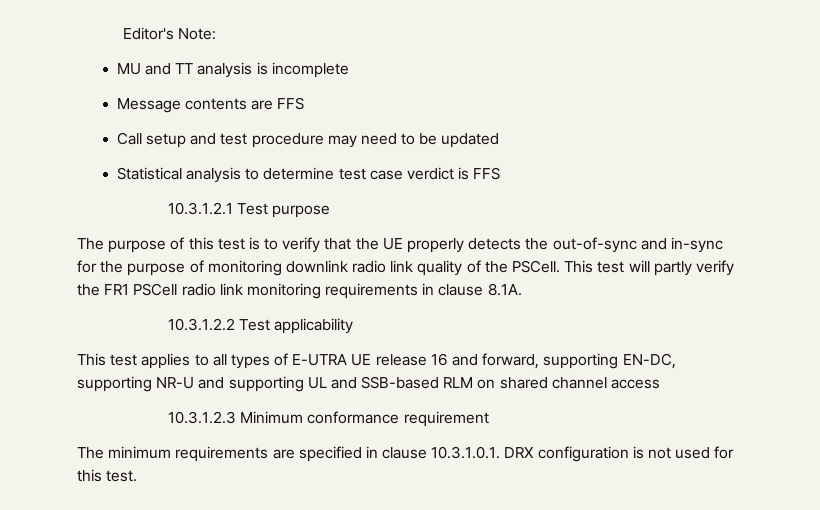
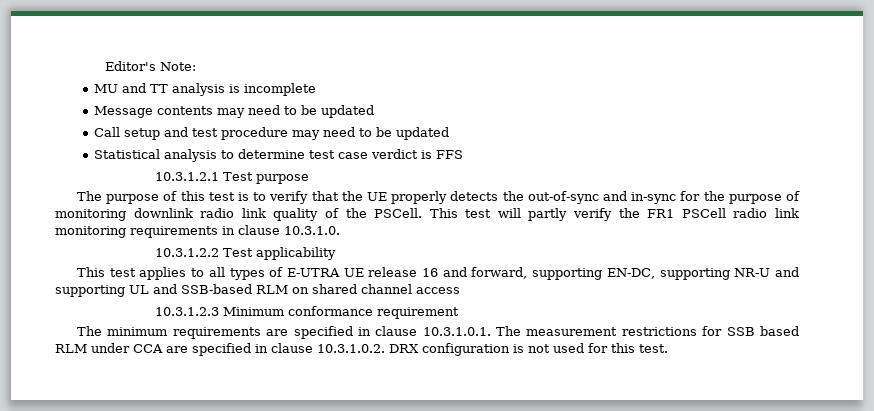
- Message contents are FFS
+ Message contents may need to be updated
- This test will partly verify the FR1 PSCell radio link monitoring requirements in clause 8.1A.
+ This test will partly verify the FR1 PSCell radio link monitoring requirements in clause 10.3.1.0.
- The minimum requirements are specified in clause 10.3.1.0.1. DRX configuration is not used for this test.
+ The minimum requirements are specified in clause 10.3.1.0.1. The measurement restrictions for SSB based RLM under CCA are specified in clause 10.3.1.0.2. DRX configuration is not used for this test.

